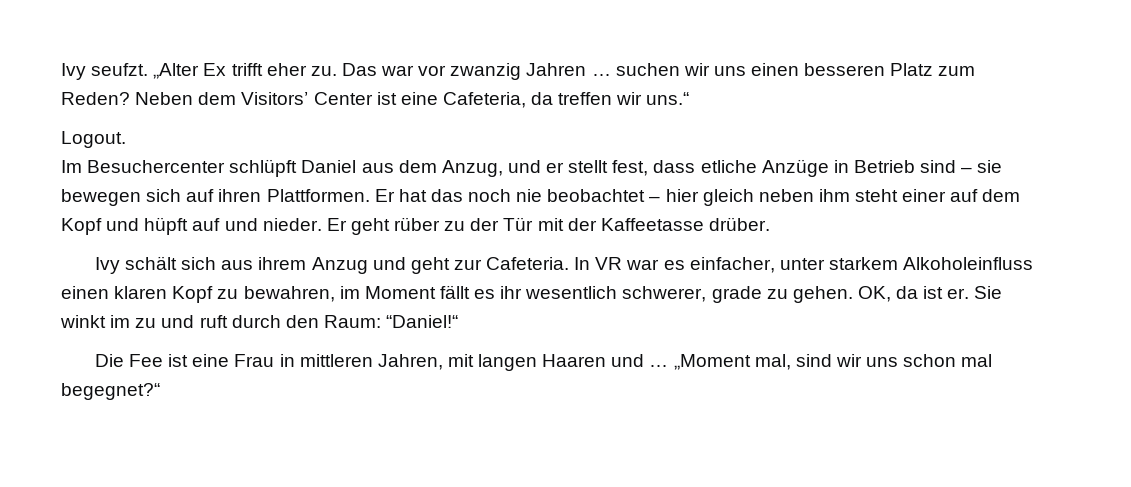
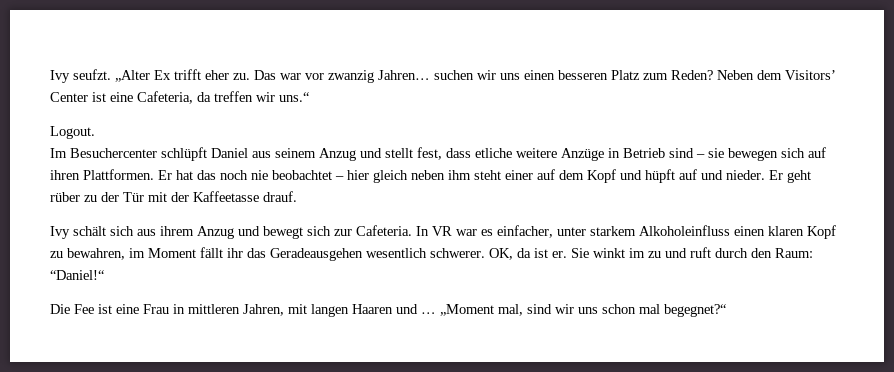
- Das war vor zwanzig Jahren … suchen wir uns einen besseren Platz zum Reden?
+ Das war vor zwanzig Jahren… suchen wir uns einen besseren Platz zum Reden?
- Im Besuchercenter schlüpft Daniel aus dem Anzug, und er stellt fest, dass etliche Anzüge in Betrieb sind – sie bewegen sich auf ihren Plattformen.
+ Im Besuchercenter schlüpft Daniel aus seinem Anzug und stellt fest, dass etliche weitere Anzüge in Betrieb sind – sie bewegen sich auf ihren Plattformen.
- Er geht rüber zu der Tür mit der Kaffeetasse drüber.
+ Er geht rüber zu der Tür mit der Kaffeetasse drauf.
- Ivy schält sich aus ihrem Anzug und geht zur Cafeteria.
+ Ivy schält sich aus ihrem Anzug und bewegt sich zur Cafeteria.
- In VR war es einfacher, unter starkem Alkoholeinfluss einen klaren Kopf zu bewahren, im Moment fällt es ihr wesentlich schwerer, grade zu gehen.
+ In VR war es einfacher, unter starkem Alkoholeinfluss einen klaren Kopf zu bewahren, im Moment fällt ihr das Geradeausgehen wesentlich schwerer.

